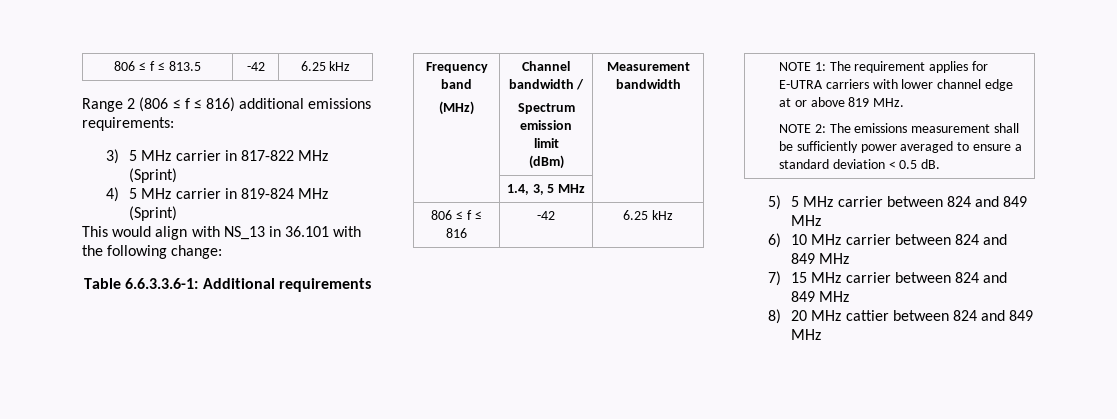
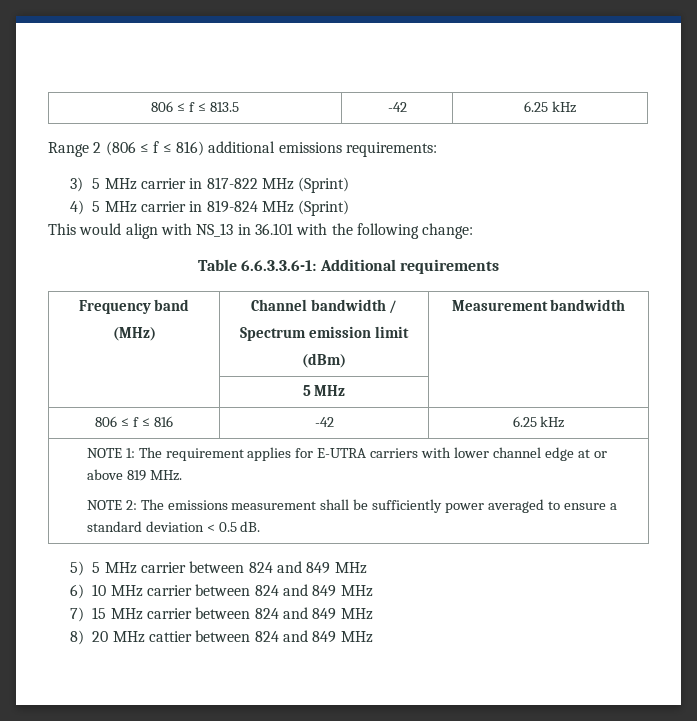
- | 1.4, 3, 5 MHz |
+ | 5 MHz |

